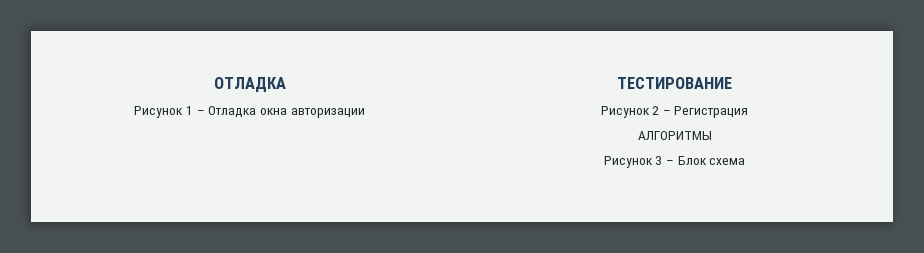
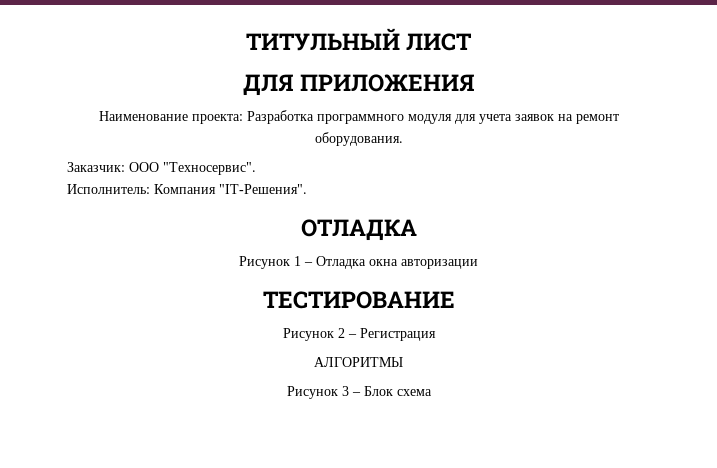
+ ТИТУЛЬНЫЙ ЛИСТ
+ ДЛЯ ПРИЛОЖЕНИЯ
+ Наименование проекта: Разработка программного модуля для учета заявок на ремонт оборудования.
+ Заказчик: ООО "Техносервис".
+ Исполнитель: Компания "IT-Решения".

